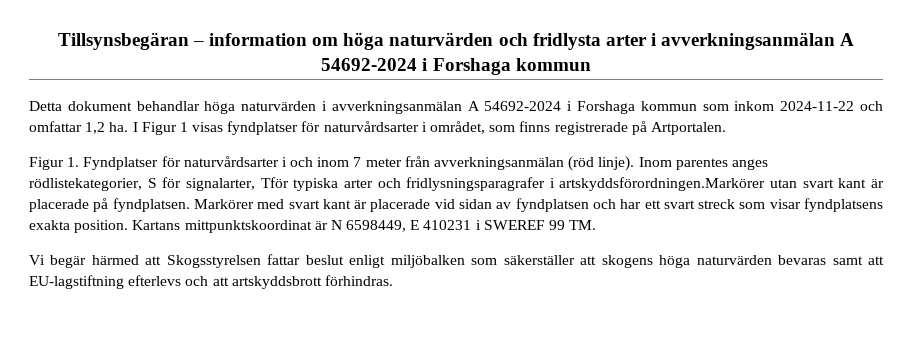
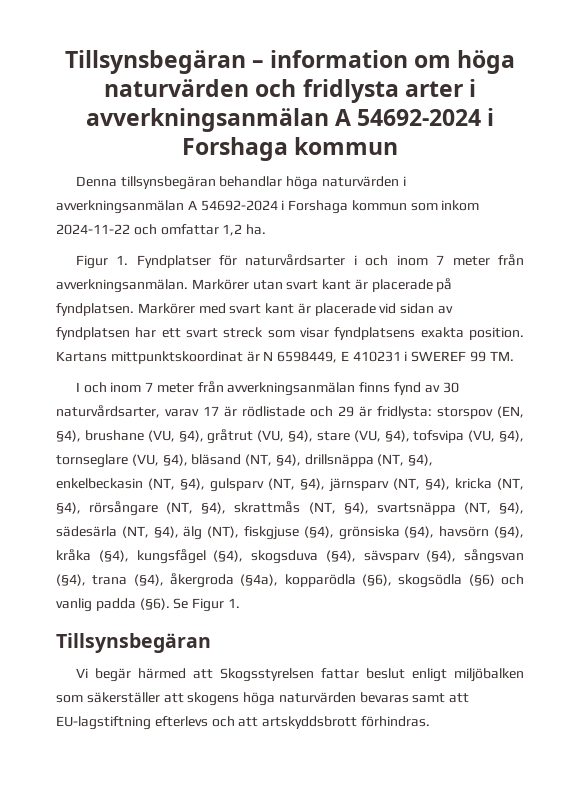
- Detta dokument behandlar höga naturvärden i avverkningsanmälan A 54692-2024 i Forshaga kommun som inkom 2024-11-22 och omfattar 1,2 ha. I Figur 1 visas fyndplatser för naturvårdsarter i området, som finns registrerade på Artportalen.
+ Denna tillsynsbegäran behandlar höga naturvärden i avverkningsanmälan A 54692-2024 i Forshaga kommun som inkom 2024-11-22 och omfattar 1,2 ha.
- Figur 1. Fyndplatser för naturvårdsarter i och inom 7 meter från avverkningsanmälan (röd linje). Inom parentes anges rödlistekategorier, S för signalarter, Tför typiska arter och fridlysningsparagrafer i artskyddsförordningen.Markörer utan svart kant är placerade på fyndplatsen.
+ Figur 1. Fyndplatser för naturvårdsarter i och inom 7 meter från avverkningsanmälan. Markörer utan svart kant är placerade på fyndplatsen.
- Markörer med svart kant är placerade vid sidan av fyndplatsen och har ett svart streck som visar fyndplatsens exakta position.
+ Markörer med svart kant är placerade vid sidan av fyndplatsen har ett svart streck som visar fyndplatsens exakta position.
+ I och inom 7 meter från avverkningsanmälan finns fynd av 30 naturvårdsarter, varav 17 är rödlistade och 29 är fridlysta: storspov (EN, §4), brushane (VU, §4), gråtrut (VU, §4), stare (VU, §4), tofsvipa (VU, §4), tornseglare (VU, §4), bläsand (NT, §4), drillsnäppa (NT, §4), enkelbeckasin (NT, §4), gulsparv (NT, §4), järnsparv (NT, §4), kricka (NT, §4), rörsångare (NT, §4), skrattmås (NT, §4), svartsnäppa (NT, §4), sädesärla (NT, §4), älg (NT), fiskgjuse (§4), grönsiska (§4), havsörn (§4), kråka (§4), kungsfågel (§4), skogsduva (§4), sävsparv (§4), sångsvan (§4), trana (§4), åkergroda (§4a), kopparödla (§6), skogsödla (§6) och vanlig padda (§6). Se Figur 1.
+ Tillsynsbegäran

